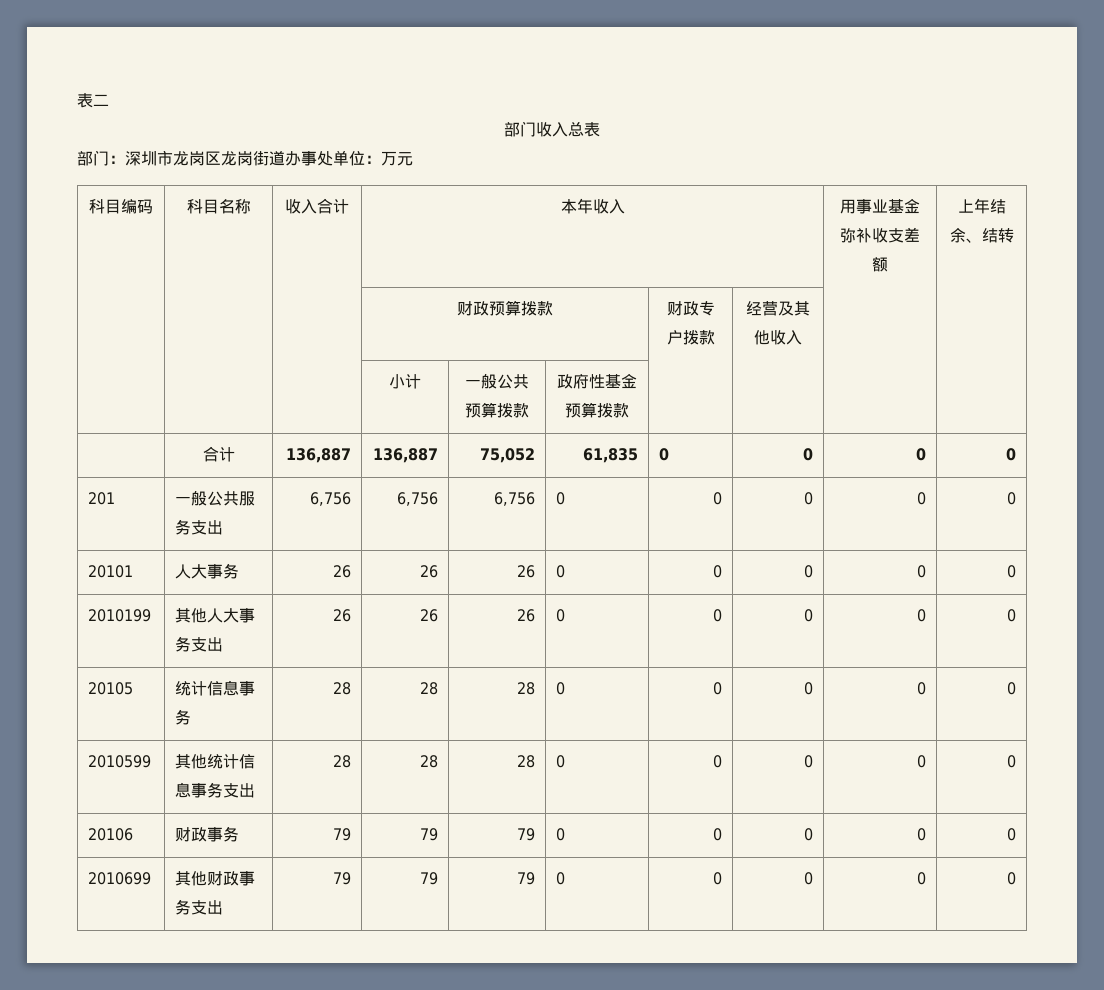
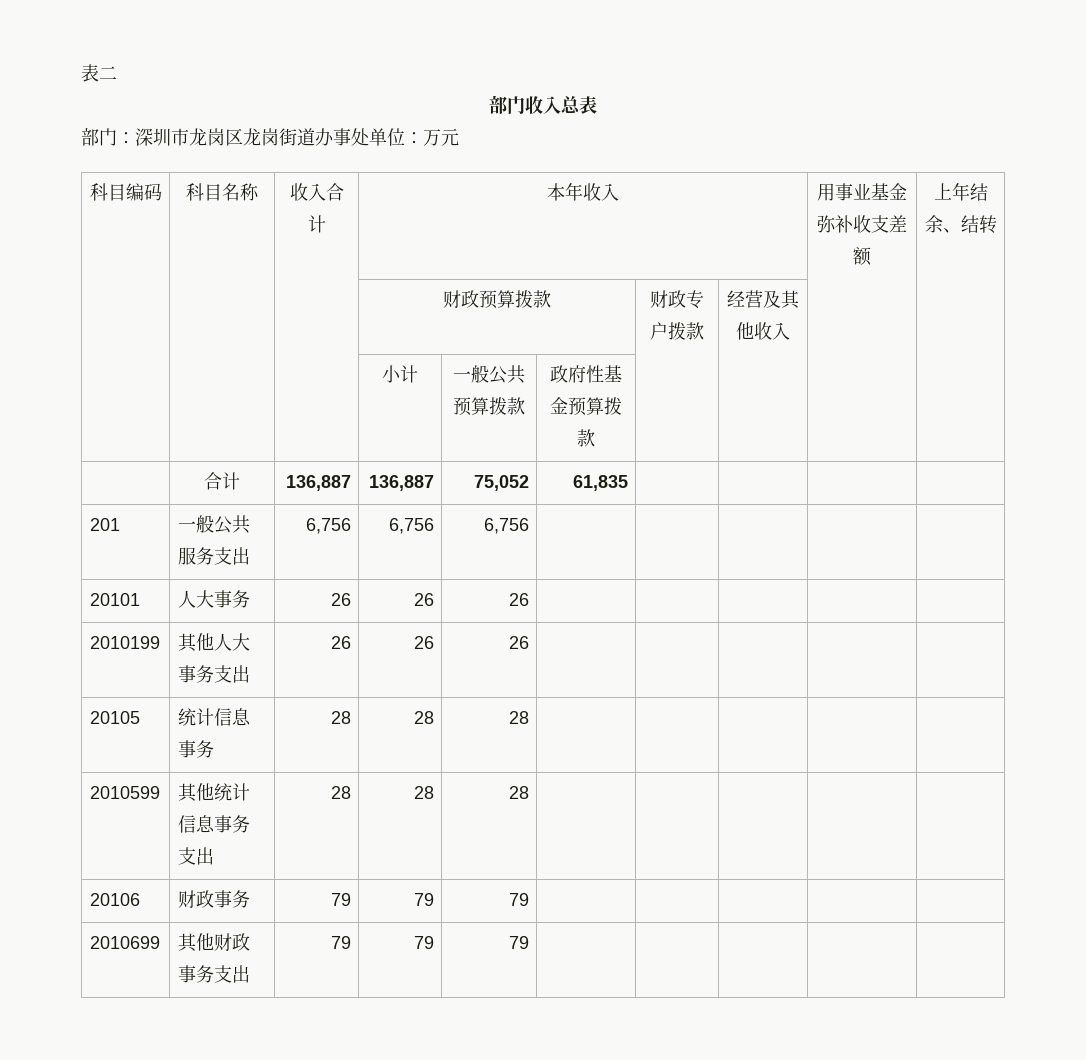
- | 合计 | 136,887 | 136,887 | 75,052 | 61,835 | 0 | 0 | 0 | 0
+ | 合计 | 136,887 | 136,887 | 75,052 | 61,835 | | | |
- 201 | 一般公共服务支出 | 6,756 | 6,756 | 6,756 | 0 | 0 | 0 | 0 | 0
+ 201 | 一般公共服务支出 | 6,756 | 6,756 | 6,756 | | | | |
- 20101 | 人大事务 | 26 | 26 | 26 | 0 | 0 | 0 | 0 | 0
+ 20101 | 人大事务 | 26 | 26 | 26 | | | | |
- 2010199 | 其他人大事务支出 | 26 | 26 | 26 | 0 | 0 | 0 | 0 | 0
+ 2010199 | 其他人大事务支出 | 26 | 26 | 26 | | | | |
- 20105 | 统计信息事务 | 28 | 28 | 28 | 0 | 0 | 0 | 0 | 0
+ 20105 | 统计信息事务 | 28 | 28 | 28 | | | | |
- 2010599 | 其他统计信息事务支出 | 28 | 28 | 28 | 0 | 0 | 0 | 0 | 0
+ 2010599 | 其他统计信息事务支出 | 28 | 28 | 28 | | | | |
- 20106 | 财政事务 | 79 | 79 | 79 | 0 | 0 | 0 | 0 | 0
+ 20106 | 财政事务 | 79 | 79 | 79 | | | | |
- 2010699 | 其他财政事务支出 | 79 | 79 | 79 | 0 | 0 | 0 | 0 | 0
+ 2010699 | 其他财政事务支出 | 79 | 79 | 79 | | | | |

